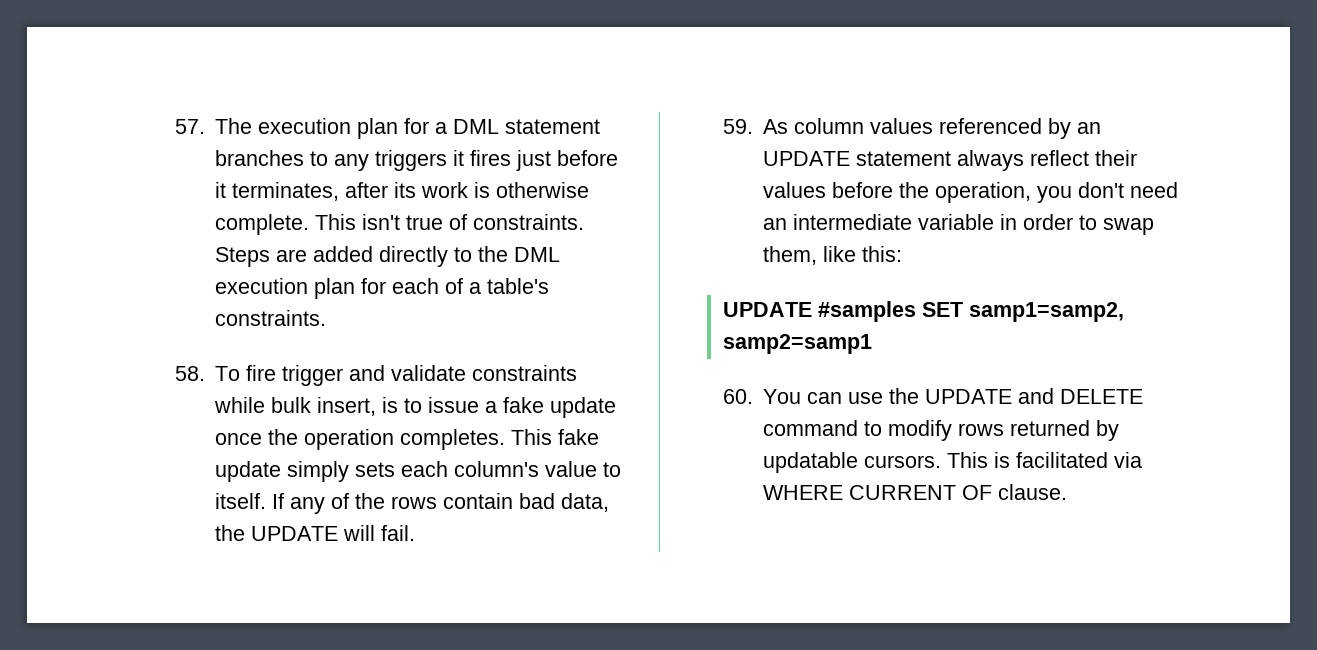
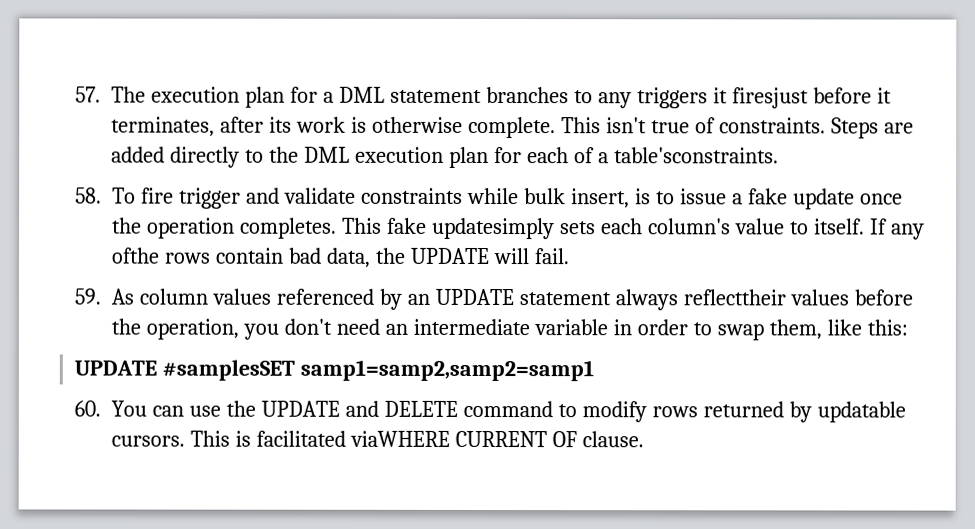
- 57. The execution plan for a DML statement branches to any triggers it fires just before it terminates, after its work is otherwise complete.
+ 57. The execution plan for a DML statement branches to any triggers it firesjust before it terminates, after its work is otherwise complete.
- Steps are added directly to the DML execution plan for each of a table's constraints.
+ Steps are added directly to the DML execution plan for each of a table'sconstraints.
- This fake update simply sets each column's value to itself.
+ This fake updatesimply sets each column's value to itself.
- If any of the rows contain bad data, the UPDATE will fail.
+ If any ofthe rows contain bad data, the UPDATE will fail.
- 59. As column values referenced by an UPDATE statement always reflect their values before the operation, you don't need an intermediate variable in order to swap them, like this:
+ 59. As column values referenced by an UPDATE statement always reflecttheir values before the operation, you don't need an intermediate variable in order to swap them, like this:
- UPDATE #samples SET samp1=samp2, samp2=samp1
+ UPDATE #samplesSET samp1=samp2,samp2=samp1
- This is facilitated via WHERE CURRENT OF clause.
+ This is facilitated viaWHERE CURRENT OF clause.

